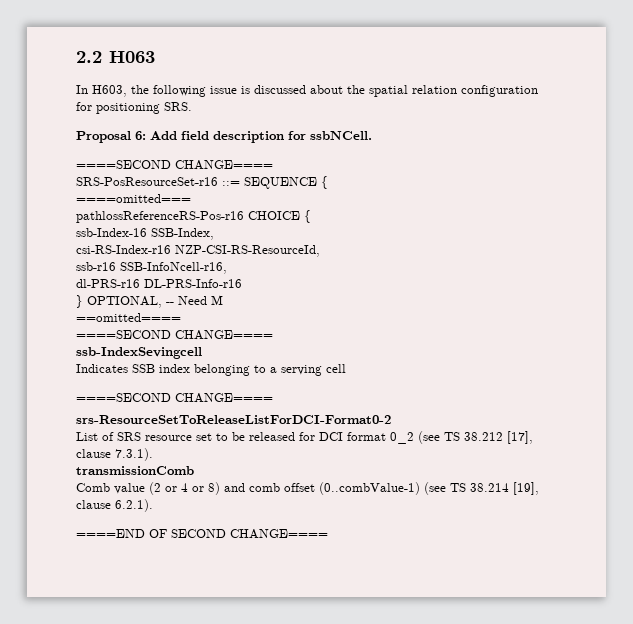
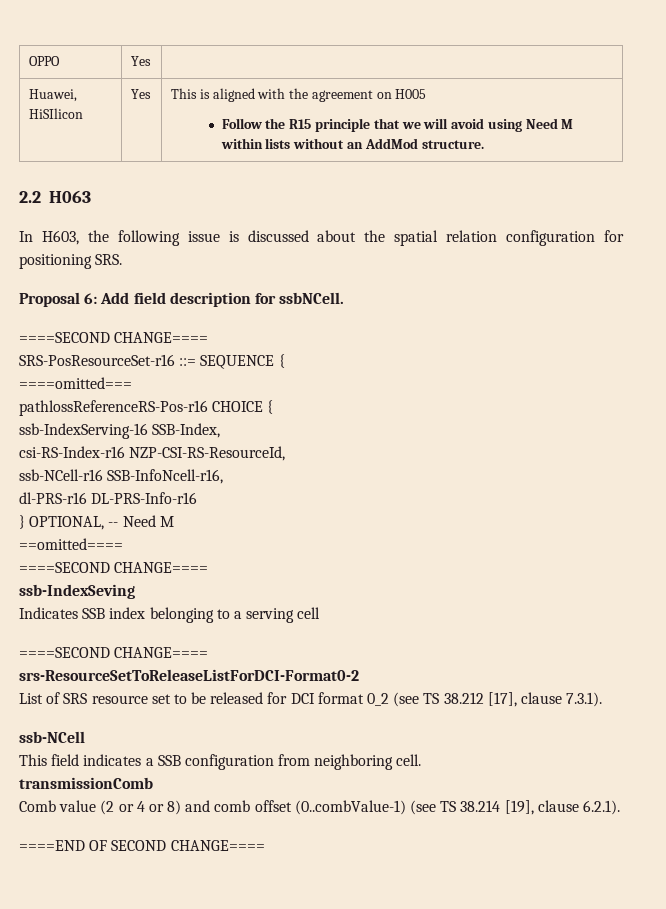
+ OPPO | Yes |
+ Huawei, HiSIlicon | Yes | This is aligned with the agreement on H005
+ Follow the R15 principle that we will avoid using Need M within lists without an AddMod structure.
- ssb-Index-16 SSB-Index,
+ ssb-IndexServing-16 SSB-Index,
- ssb-r16 SSB-InfoNcell-r16,
+ ssb-NCell-r16 SSB-InfoNcell-r16,
- ssb-IndexSevingcell
+ ssb-IndexSeving
+ ssb-NCell
+ This field indicates a SSB configuration from neighboring cell.

